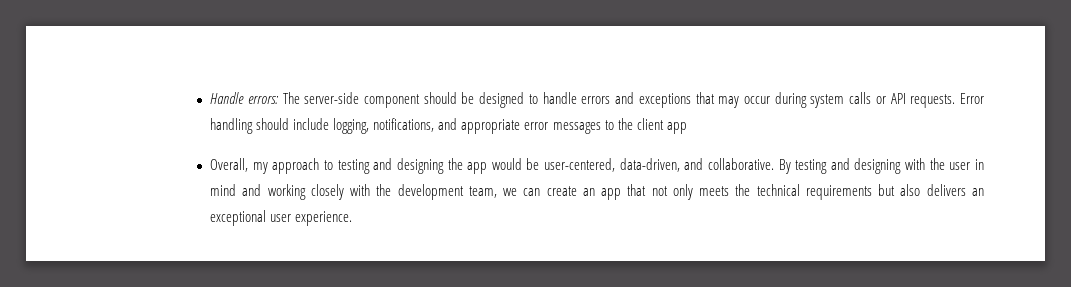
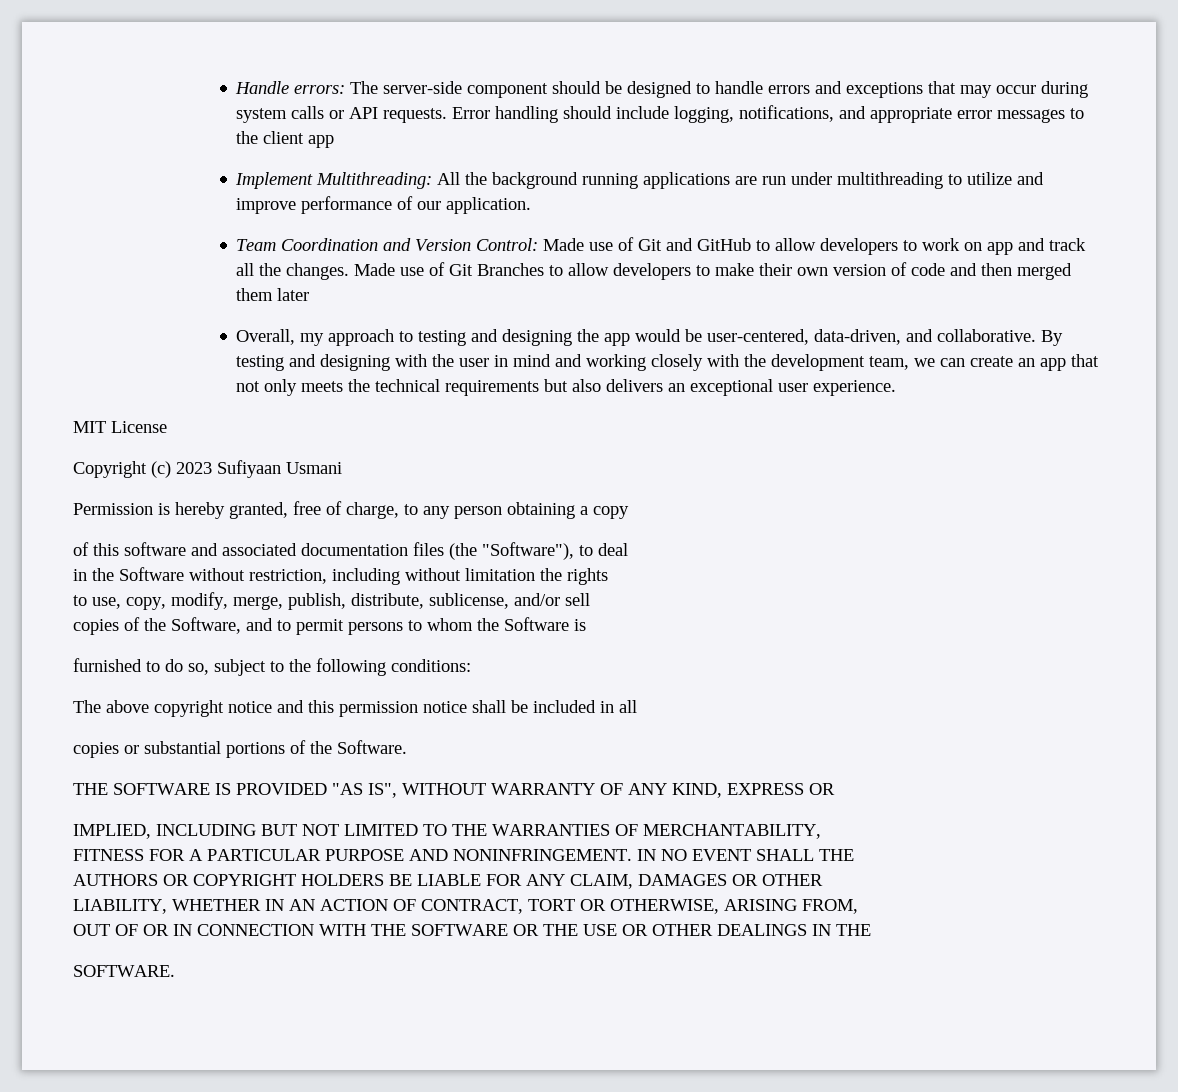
+ Implement Multithreading: All the background running applications are run under multithreading to utilize and improve performance of our application.
+ Team Coordination and Version Control: Made use of Git and GitHub to allow developers to work on app and track all the changes. Made use of Git Branches to allow developers to make their own version of code and then merged them later
+ MIT License
+ Copyright (c) 2023 Sufiyaan Usmani
+ Permission is hereby granted, free of charge, to any person obtaining a copy
+ of this software and associated documentation files (the "Software"), to deal
+ in the Software without restriction, including without limitation the rights
+ to use, copy, modify, merge, publish, distribute, sublicense, and/or sell
+ copies of the Software, and to permit persons to whom the Software is
+ furnished to do so, subject to the following conditions:
+ The above copyright notice and this permission notice shall be included in all
+ copies or substantial portions of the Software.
+ THE SOFTWARE IS PROVIDED "AS IS", WITHOUT WARRANTY OF ANY KIND, EXPRESS OR
+ IMPLIED, INCLUDING BUT NOT LIMITED TO THE WARRANTIES OF MERCHANTABILITY,
+ FITNESS FOR A PARTICULAR PURPOSE AND NONINFRINGEMENT. IN NO EVENT SHALL THE
+ AUTHORS OR COPYRIGHT HOLDERS BE LIABLE FOR ANY CLAIM, DAMAGES OR OTHER
+ LIABILITY, WHETHER IN AN ACTION OF CONTRACT, TORT OR OTHERWISE, ARISING FROM,
+ OUT OF OR IN CONNECTION WITH THE SOFTWARE OR THE USE OR OTHER DEALINGS IN THE
+ SOFTWARE.

